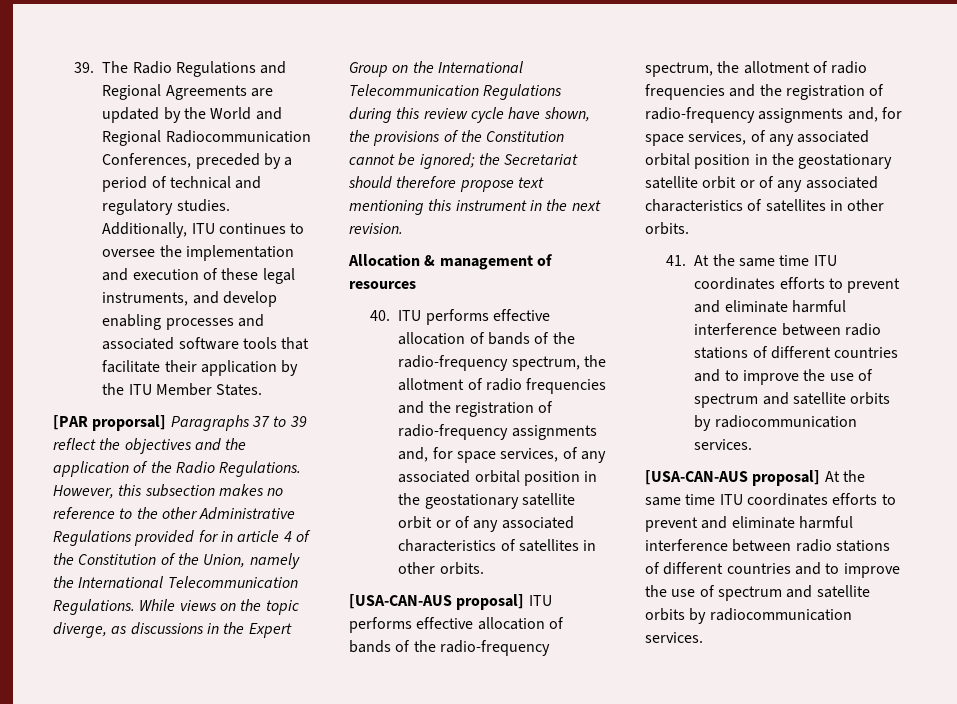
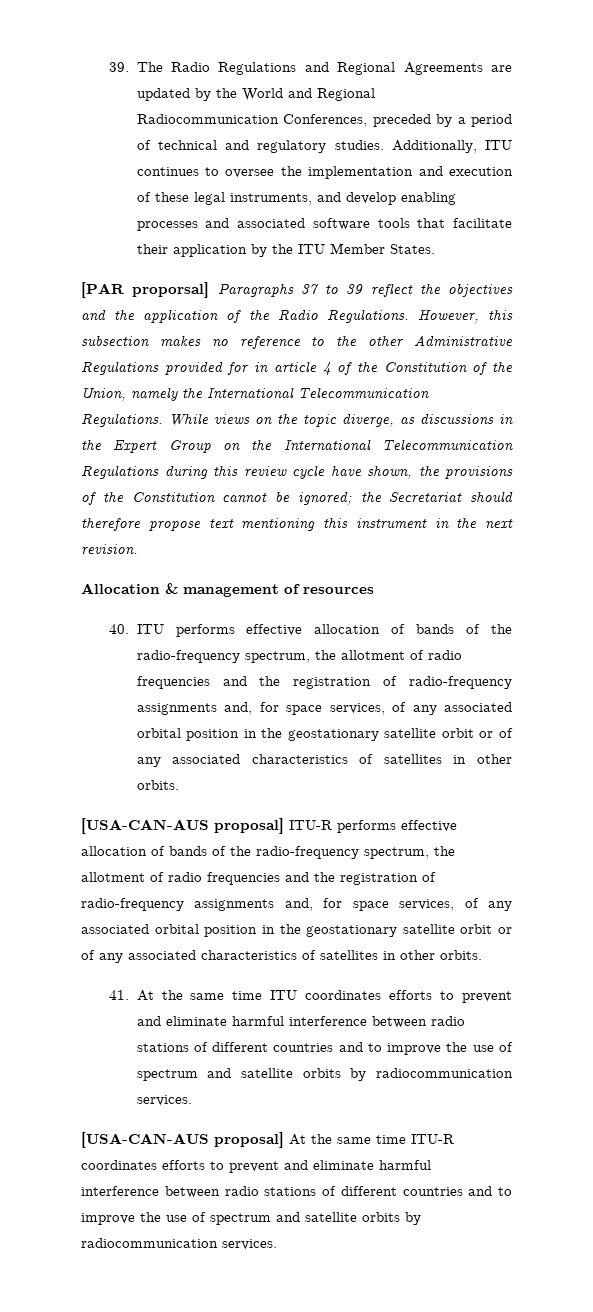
- [USA-CAN-AUS proposal] ITU performs effective allocation of bands of the radio-frequency spectrum, the allotment of radio frequencies and the registration of radio-frequency assignments and, for space services, of any associated orbital position in the geostationary satellite orbit or of any associated characteristics of satellites in other orbits.
+ [USA-CAN-AUS proposal] ITU-R performs effective allocation of bands of the radio-frequency spectrum, the allotment of radio frequencies and the registration of radio-frequency assignments and, for space services, of any associated orbital position in the geostationary satellite orbit or of any associated characteristics of satellites in other orbits.
- [USA-CAN-AUS proposal] At the same time ITU coordinates efforts to prevent and eliminate harmful interference between radio stations of different countries and to improve the use of spectrum and satellite orbits by radiocommunication services.
+ [USA-CAN-AUS proposal] At the same time ITU-R coordinates efforts to prevent and eliminate harmful interference between radio stations of different countries and to improve the use of spectrum and satellite orbits by radiocommunication services.

